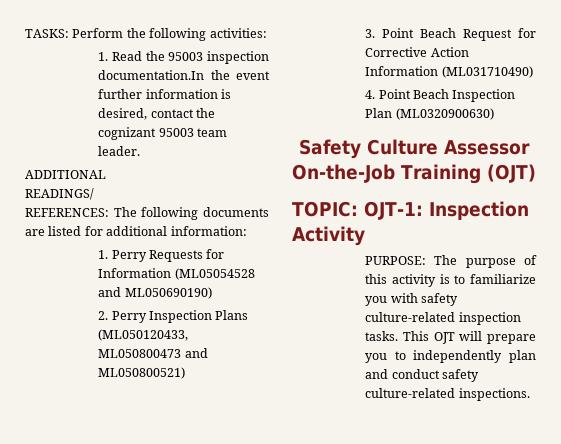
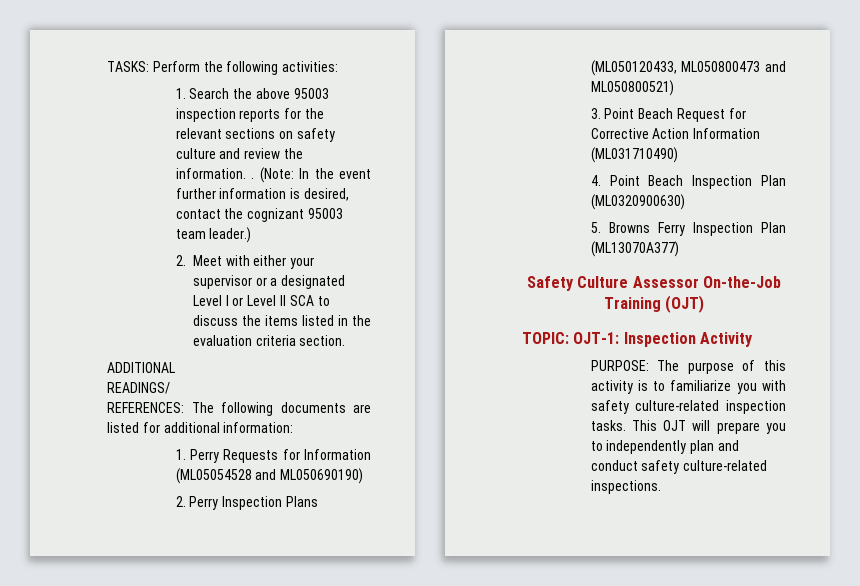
- 1. Read the 95003 inspection documentation.In the event further information is desired, contact the cognizant 95003 team leader.
+ 1. Search the above 95003 inspection reports for the relevant sections on safety culture and review the information. . (Note: In the event further information is desired, contact the cognizant 95003 team leader.)
+ 2. Meet with either your supervisor or a designated Level I or Level II SCA to discuss the items listed in the evaluation criteria section.
+ 5. Browns Ferry Inspection Plan (ML13070A377)

